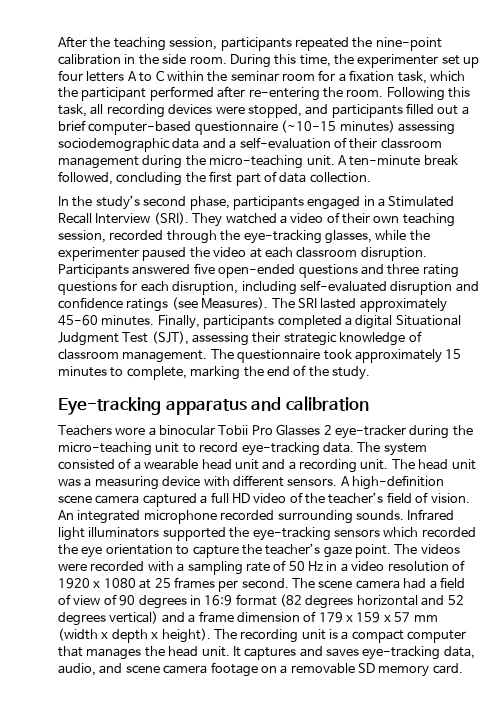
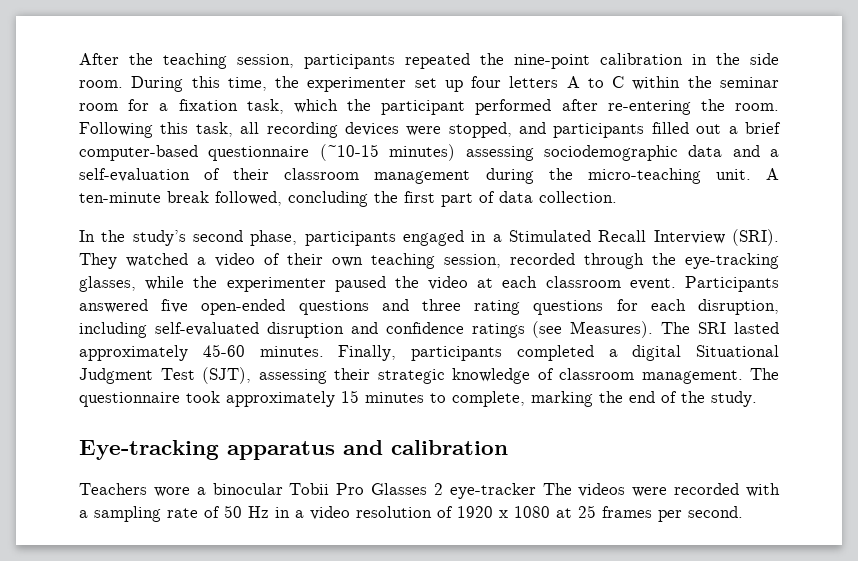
- They watched a video of their own teaching session, recorded through the eye-tracking glasses, while the experimenter paused the video at each classroom disruption.
+ They watched a video of their own teaching session, recorded through the eye-tracking glasses, while the experimenter paused the video at each classroom event.
- Teachers wore a binocular Tobii Pro Glasses 2 eye-tracker during the micro-teaching unit to record eye-tracking data. The system consisted of a wearable head unit and a recording unit. The head unit was a measuring device with different sensors. A high-definition scene camera captured a full HD video of the teacher’s field of vision. An integrated microphone recorded surrounding sounds. Infrared light illuminators supported the eye-tracking sensors which recorded the eye orientation to capture the teacher’s gaze point. The videos were recorded with a sampling rate of 50 Hz in a video resolution of 1920 x 1080 at 25 frames per second. The scene camera had a field of view of 90 degrees in 16:9 format (82 degrees horizontal and 52 degrees vertical) and a frame dimension of 179 x 159 x 57 mm (width x depth x height). The recording unit is a compact computer that manages the head unit. It captures and saves eye-tracking data, audio, and scene camera footage on a removable SD memory card.
+ Teachers wore a binocular Tobii Pro Glasses 2 eye-tracker The videos were recorded with a sampling rate of 50 Hz in a video resolution of 1920 x 1080 at 25 frames per second.

